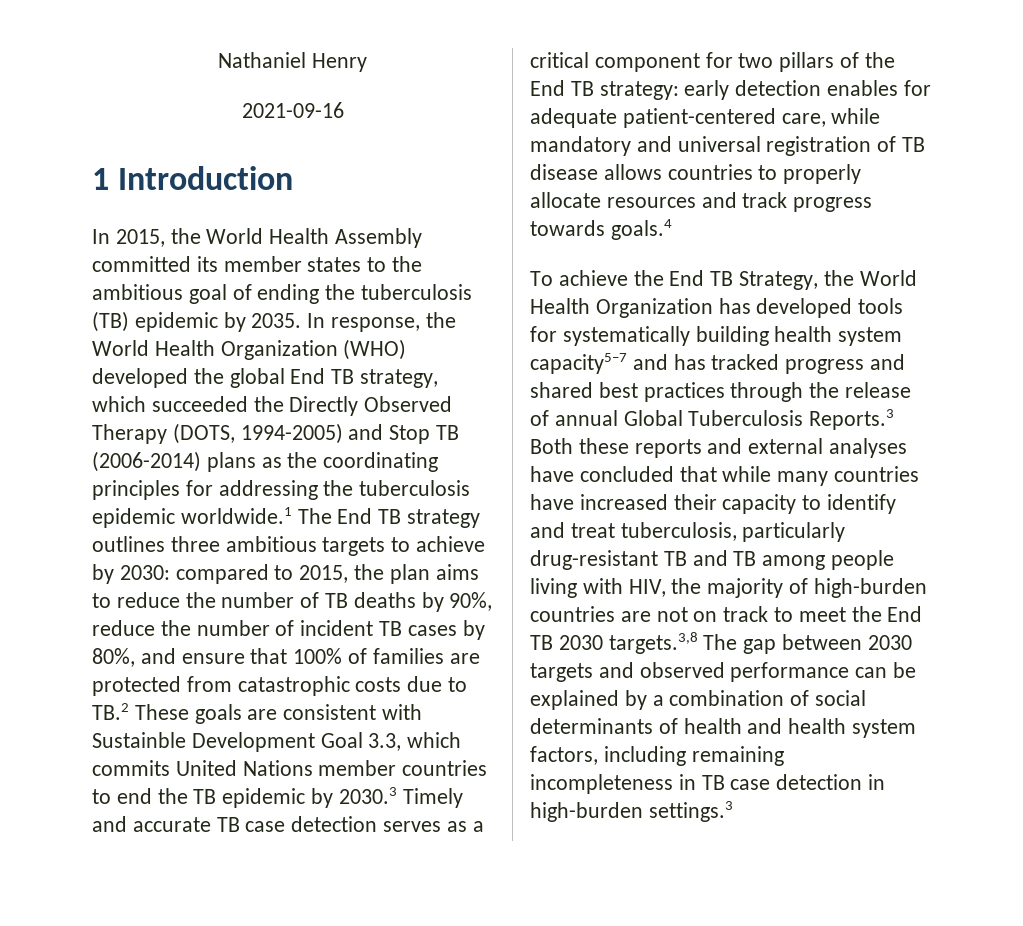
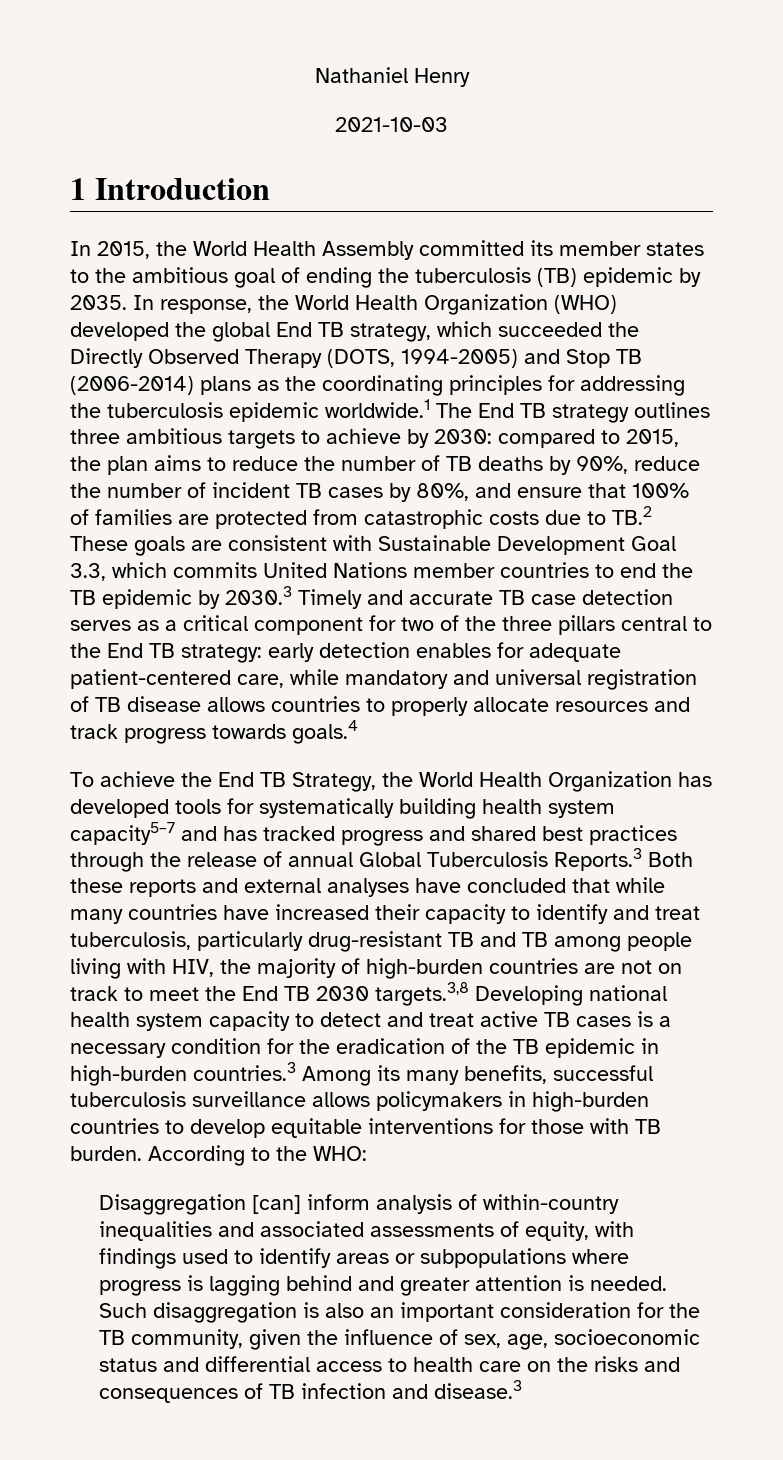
- 2021-09-16
+ 2021-10-03
- compared to 2015, the plan aims to reduce the number of TB deaths by 90%, reduce the number of incident TB cases by 80%, and ensure that 100% of families are protected from catastrophic costs due to TB.2 These goals are consistent with Sustainble Development Goal 3.3, which commits United Nations member countries to end the TB epidemic by 2030.3 Timely and accurate TB case detection serves as a critical component for two pillars of the End TB strategy:
+ compared to 2015, the plan aims to reduce the number of TB deaths by 90%, reduce the number of incident TB cases by 80%, and ensure that 100% of families are protected from catastrophic costs due to TB.2 These goals are consistent with Sustainable Development Goal 3.3, which commits United Nations member countries to end the TB epidemic by 2030.3 Timely and accurate TB case detection serves as a critical component for two of the three pillars central to the End TB strategy:
- To achieve the End TB Strategy, the World Health Organization has developed tools for systematically building health system capacity5–7 and has tracked progress and shared best practices through the release of annual Global Tuberculosis Reports.3 Both these reports and external analyses have concluded that while many countries have increased their capacity to identify and treat tuberculosis, particularly drug-resistant TB and TB among people living with HIV, the majority of high-burden countries are not on track to meet the End TB 2030 targets.3,8 The gap between 2030 targets and observed performance can be explained by a combination of social determinants of health and health system factors, including remaining incompleteness in TB case detection in high-burden settings.3
+ To achieve the End TB Strategy, the World Health Organization has developed tools for systematically building health system capacity5–7 and has tracked progress and shared best practices through the release of annual Global Tuberculosis Reports.3 Both these reports and external analyses have concluded that while many countries have increased their capacity to identify and treat tuberculosis, particularly drug-resistant TB and TB among people living with HIV, the majority of high-burden countries are not on track to meet the End TB 2030 targets.3,8 Developing national health system capacity to detect and treat active TB cases is a necessary condition for the eradication of the TB epidemic in high-burden countries.3 Among its many benefits, successful tuberculosis surveillance allows policymakers in high-burden countries to develop equitable interventions for those with TB burden. According to the WHO:
+ Disaggregation [can] inform analysis of within-country inequalities and associated assessments of equity, with findings used to identify areas or subpopulations where progress is lagging behind and greater attention is needed. Such disaggregation is also an important consideration for the TB community, given the influence of sex, age, socioeconomic status and differential access to health care on the risks and consequences of TB infection and disease.3

